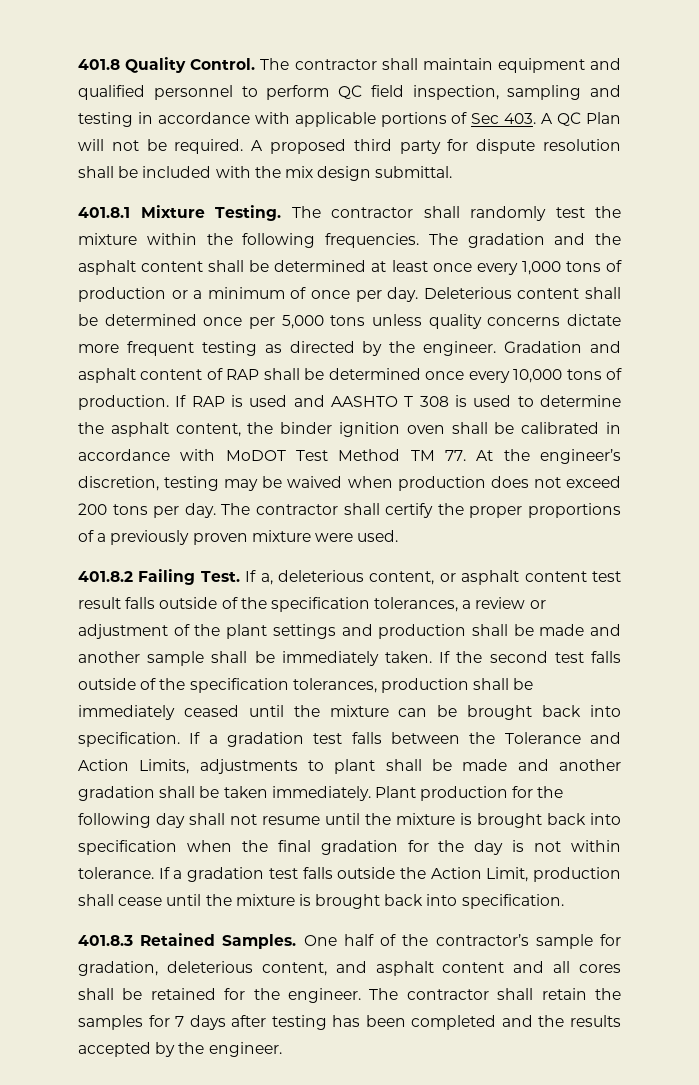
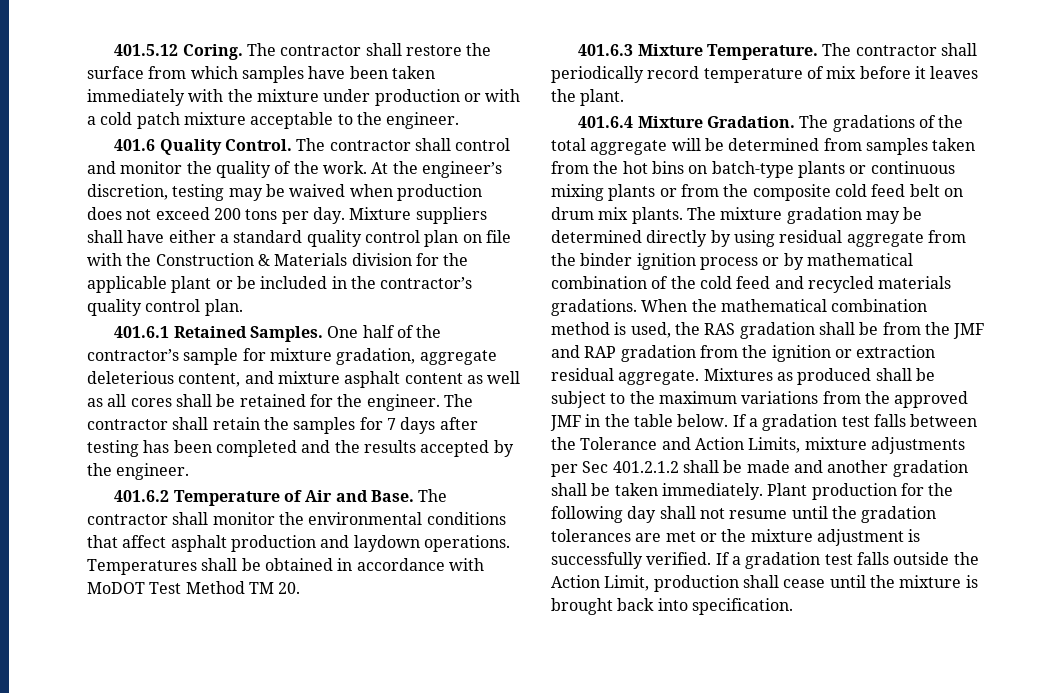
- 401.8 Quality Control.
+ 401.5.12 Coring. The contractor shall restore the surface from which samples have been taken immediately with the mixture under production or with a cold patch mixture acceptable to the engineer.
+ 401.6 Quality Control.
- The contractor shall maintain equipment and qualified personnel to perform QC field inspection, sampling and testing in accordance with applicable portions of Sec 403. A QC Plan will not be required. A proposed third party for dispute resolution shall be included with the mix design submittal.
- 401.8.1 Mixture Testing. The contractor shall randomly test the mixture within the following frequencies. The gradation and the asphalt content shall be determined at least once every 1,000 tons of production or a minimum of once per day. Deleterious content shall be determined once per 5,000 tons unless quality concerns dictate more frequent testing as directed by the engineer. Gradation and asphalt content of RAP shall be determined once every 10,000 tons of production. If RAP is used and AASHTO T 308 is used to determine the asphalt content, the binder ignition oven shall be calibrated in accordance with MoDOT Test Method TM 77. At the engineer’s discretion, testing may be waived when production does not exceed 200 tons per day.
+ The contractor shall control and monitor the quality of the work. At the engineer’s discretion, testing may be waived when production does not exceed 200 tons per day.
- The contractor shall certify the proper proportions of a previously proven mixture were used.
- 401.8.2 Failing Test. If a, deleterious content, or asphalt content test result falls outside of the specification tolerances, a review or adjustment of the plant settings and production shall be made and another sample shall be immediately taken. If the second test falls outside of the specification tolerances, production shall be immediately ceased until the mixture can be brought back into specification. If a gradation test falls between the Tolerance and Action Limits, adjustments to plant shall be made and another gradation shall be taken immediately. Plant production for the following day shall not resume until the mixture is brought back into specification when the final gradation for the day is not within tolerance. If a gradation test falls outside the Action Limit, production shall cease until the mixture is brought back into specification.
- 401.8.3 Retained Samples.
+ Mixture suppliers shall have either a standard quality control plan on file with the Construction & Materials division for the applicable plant or be included in the contractor’s quality control plan.
+ 401.6.1 Retained Samples.
- One half of the contractor’s sample for gradation, deleterious content, and asphalt content and all cores shall be retained for the engineer.
+ One half of the contractor’s sample for mixture gradation, aggregate deleterious content, and mixture asphalt content as well as all cores shall be retained for the engineer.
+ 401.6.2 Temperature of Air and Base. The contractor shall monitor the environmental conditions that affect asphalt production and laydown operations. Temperatures shall be obtained in accordance with MoDOT Test Method TM 20.
+ 401.6.3 Mixture Temperature. The contractor shall periodically record temperature of mix before it leaves the plant.
+ 401.6.4 Mixture Gradation. The gradations of the total aggregate will be determined from samples taken from the hot bins on batch-type plants or continuous mixing plants or from the composite cold feed belt on drum mix plants. The mixture gradation may be determined directly by using residual aggregate from the binder ignition process or by mathematical combination of the cold feed and recycled materials gradations. When the mathematical combination method is used, the RAS gradation shall be from the JMF and RAP gradation from the ignition or extraction residual aggregate. Mixtures as produced shall be subject to the maximum variations from the approved JMF in the table below. If a gradation test falls between the Tolerance and Action Limits, mixture adjustments per Sec 401.2.1.2 shall be made and another gradation shall be taken immediately. Plant production for the following day shall not resume until the gradation tolerances are met or the mixture adjustment is successfully verified. If a gradation test falls outside the Action Limit, production shall cease until the mixture is brought back into specification.

